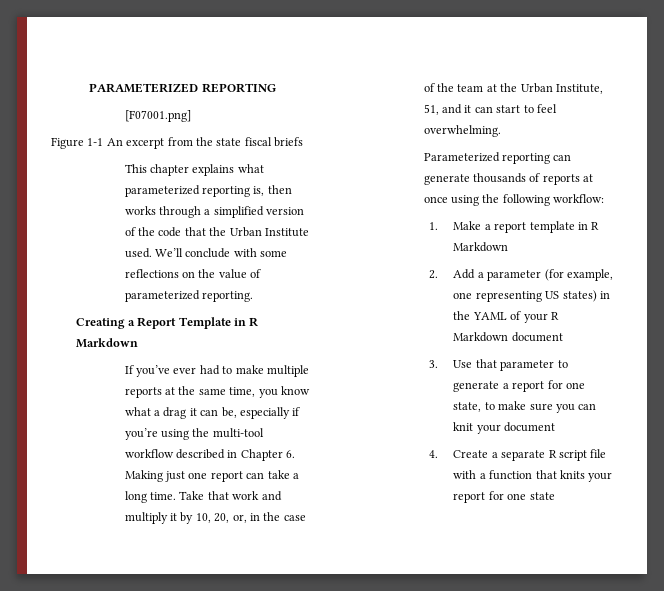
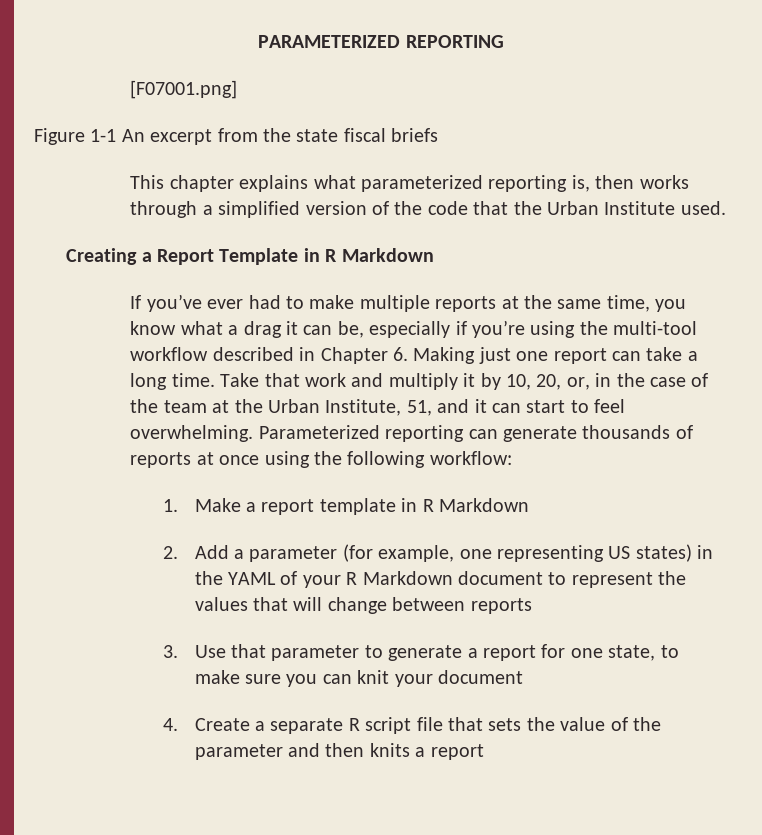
- We’ll conclude with some reflections on the value of parameterized reporting.
- Take that work and multiply it by 10, 20, or, in the case of the team at the Urban Institute, 51, and it can start to feel overwhelming.
- Parameterized reporting can generate thousands of reports at once using the following workflow:
+ Take that work and multiply it by 10, 20, or, in the case of the team at the Urban Institute, 51, and it can start to feel overwhelming. Parameterized reporting can generate thousands of reports at once using the following workflow:
- 2. Add a parameter (for example, one representing US states) in the YAML of your R Markdown document
+ 2. Add a parameter (for example, one representing US states) in the YAML of your R Markdown document to represent the values that will change between reports
- 4. Create a separate R script file with a function that knits your report for one state
+ 4. Create a separate R script file that sets the value of the parameter and then knits a report

